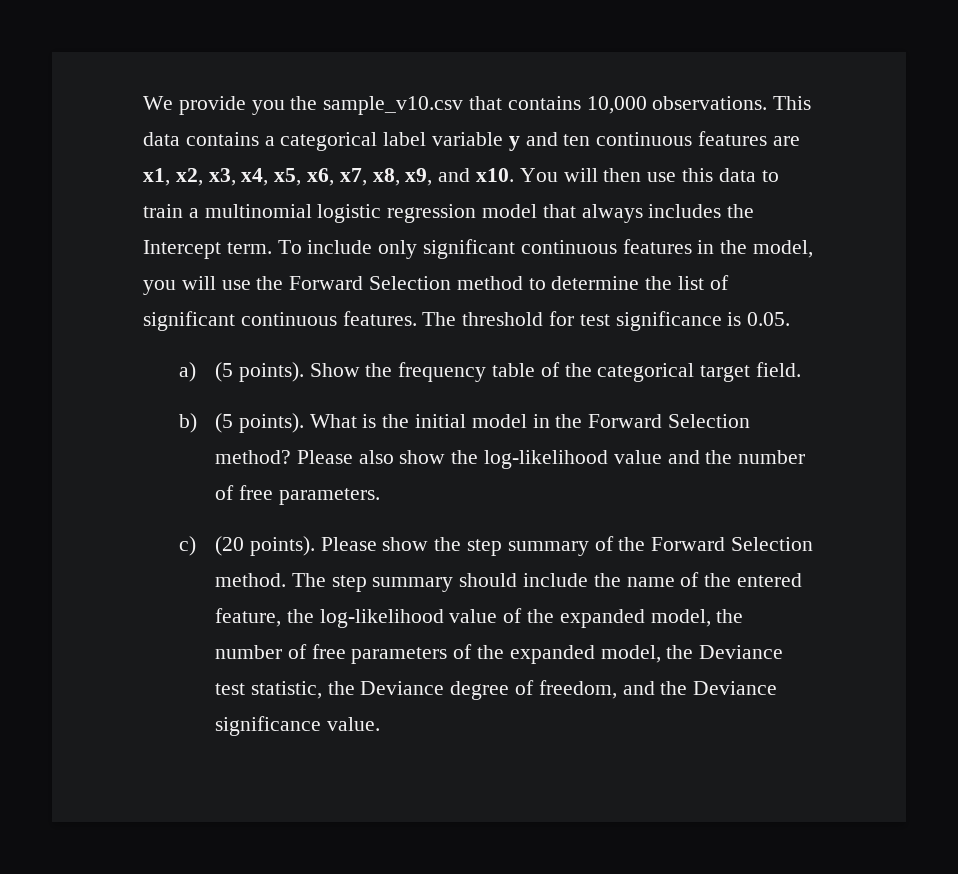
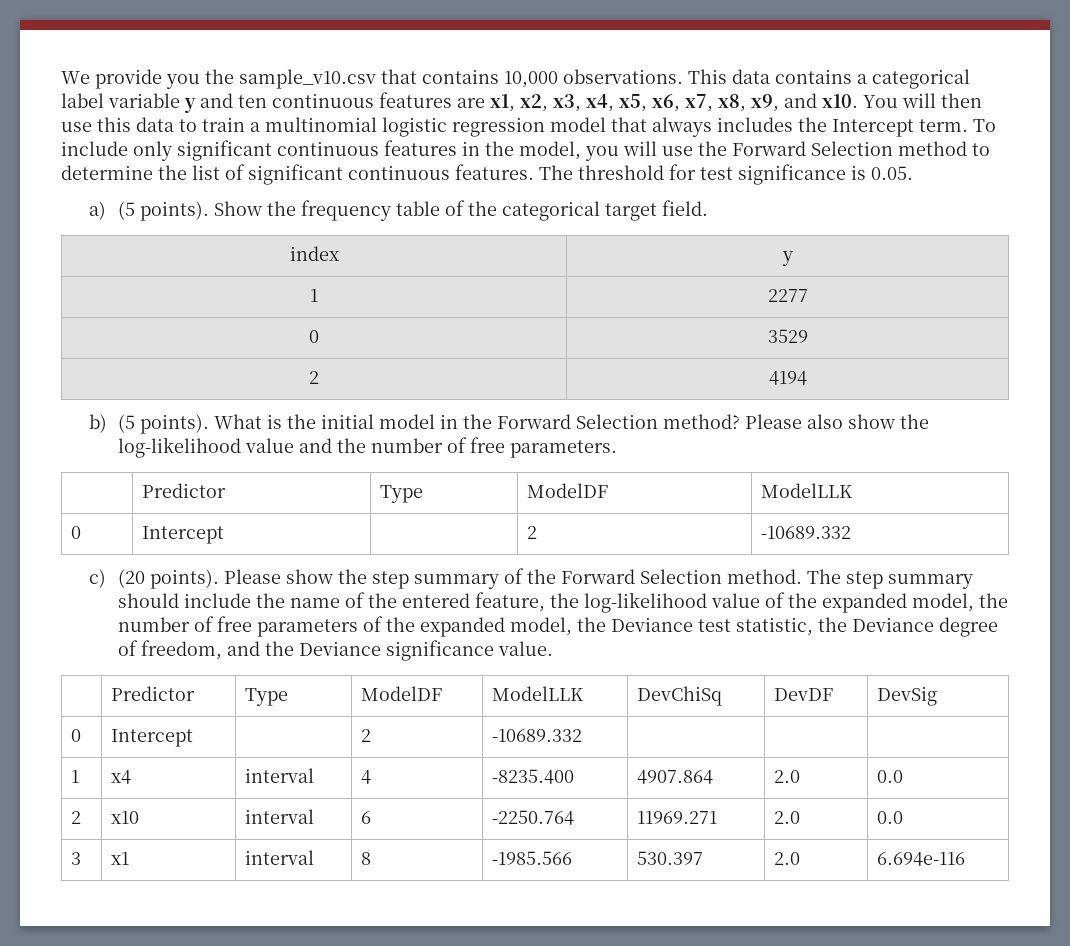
+ index | y
+ 1 | 2277
+ 0 | 3529
+ 2 | 4194
  Please also show the log-likelihood value and the number of free parameters.
+ | Predictor | Type | ModelDF | ModelLLK
+ 0 | Intercept | | 2 | -10689.332
+ | Predictor | Type | ModelDF | ModelLLK | DevChiSq | DevDF | DevSig
+ 0 | Intercept | | 2 | -10689.332 | | |
+ 1 | x4 | interval | 4 | -8235.400 | 4907.864 | 2.0 | 0.0
+ 2 | x10 | interval | 6 | -2250.764 | 11969.271 | 2.0 | 0.0
+ 3 | x1 | interval | 8 | -1985.566 | 530.397 | 2.0 | 6.694e-116

